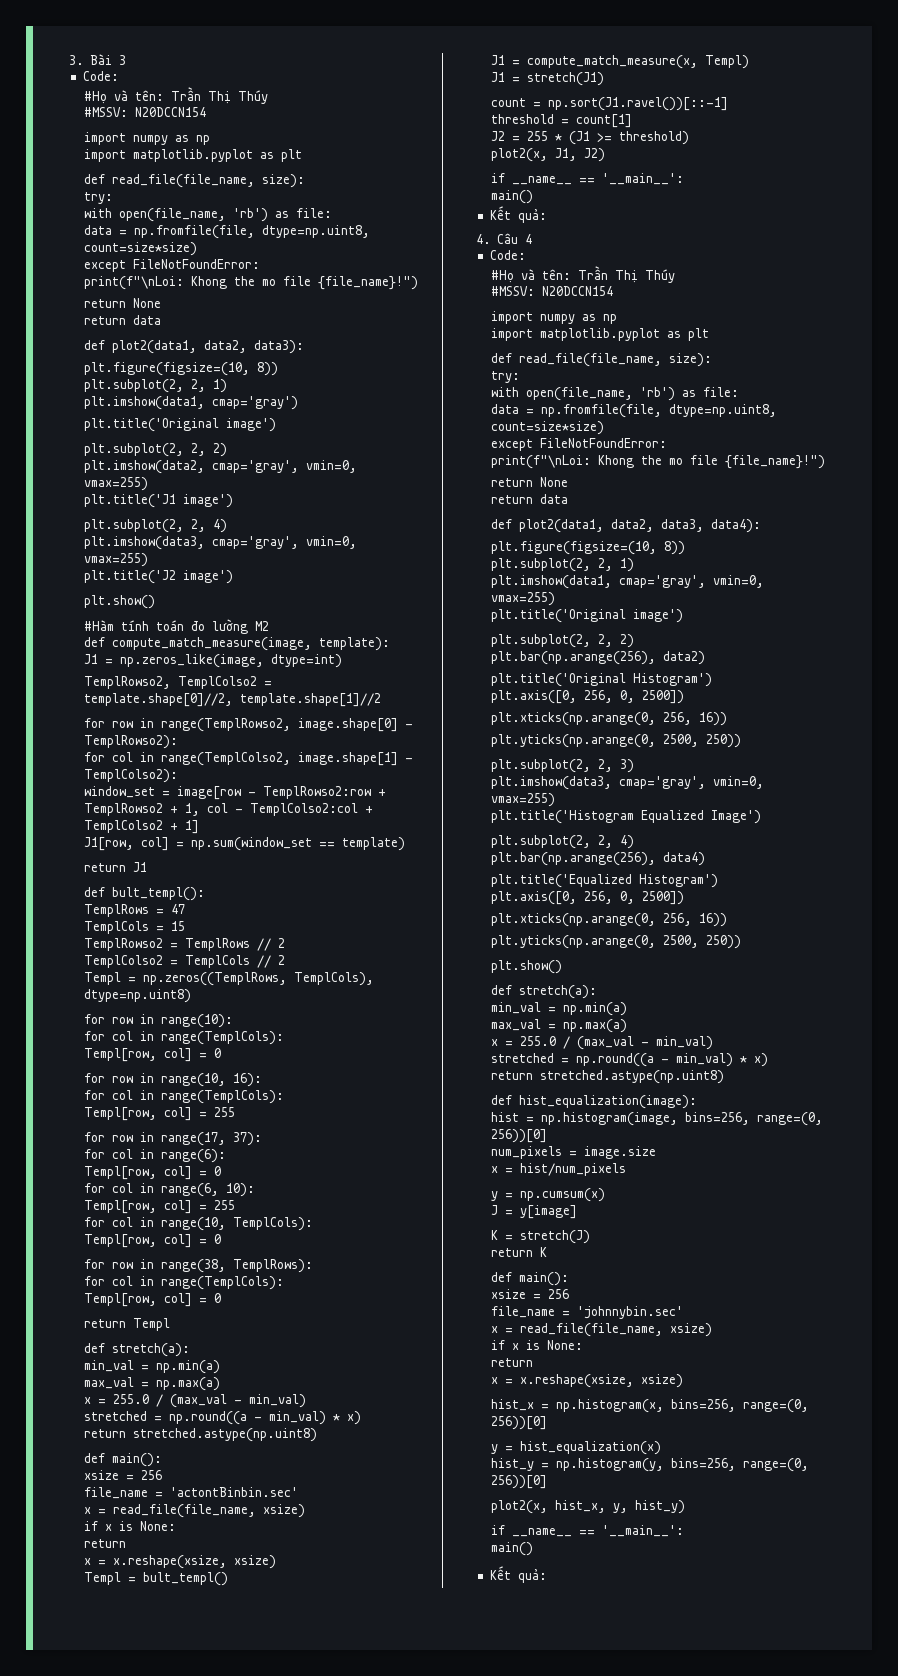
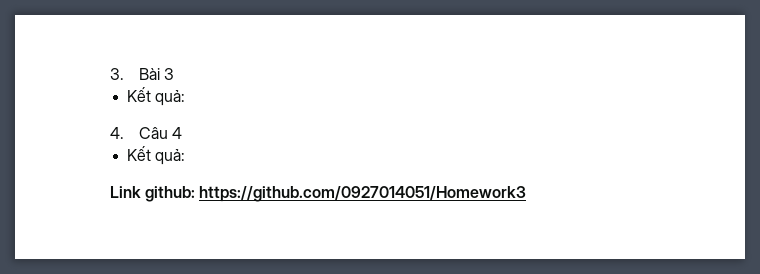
  3. Bài 3
- Code:
- #Họ và tên: Trần Thị Thúy
- #MSSV: N20DCCN154
- import numpy as np
- import matplotlib.pyplot as plt
- def read_file(file_name, size):
- try:
- with open(file_name, 'rb') as file:
- data = np.fromfile(file, dtype=np.uint8, count=size*size)
- except FileNotFoundError:
- print(f"\nLoi: Khong the mo file {file_name}!")
- return None
- return data
- def plot2(data1, data2, data3):
- plt.figure(figsize=(10, 8))
- plt.subplot(2, 2, 1)
- plt.imshow(data1, cmap='gray')
- plt.title('Original image')
- plt.subplot(2, 2, 2)
- plt.imshow(data2, cmap='gray', vmin=0, vmax=255)
- plt.title('J1 image')
- plt.subplot(2, 2, 4)
- plt.imshow(data3, cmap='gray', vmin=0, vmax=255)
- plt.title('J2 image')
- plt.show()
- #Hàm tính toán đo lường M2
- def compute_match_measure(image, template):
- J1 = np.zeros_like(image, dtype=int)
- TemplRowso2, TemplColso2 = template.shape[0]//2, template.shape[1]//2
- for row in range(TemplRowso2, image.shape[0] - TemplRowso2):
- for col in range(TemplColso2, image.shape[1] - TemplColso2):
- window_set = image[row - TemplRowso2:row + TemplRowso2 + 1, col - TemplColso2:col + TemplColso2 + 1]
- J1[row, col] = np.sum(window_set == template)
- return J1
- def bult_templ():
- TemplRows = 47
- TemplCols = 15
- TemplRowso2 = TemplRows // 2
- TemplColso2 = TemplCols // 2
- Templ = np.zeros((TemplRows, TemplCols), dtype=np.uint8)
- for row in range(10):
- for col in range(TemplCols):
- Templ[row, col] = 0
- for row in range(10, 16):
- for col in range(TemplCols):
- Templ[row, col] = 255
- for row in range(17, 37):
- for col in range(6):
- Templ[row, col] = 0
- for col in range(6, 10):
- Templ[row, col] = 255
- for col in range(10, TemplCols):
- Templ[row, col] = 0
- for row in range(38, TemplRows):
- for col in range(TemplCols):
- Templ[row, col] = 0
- return Templ
- def stretch(a):
- min_val = np.min(a)
- max_val = np.max(a)
- x = 255.0 / (max_val - min_val)
- stretched = np.round((a - min_val) * x)
- return stretched.astype(np.uint8)
- def main():
- xsize = 256
- file_name = 'actontBinbin.sec'
- x = read_file(file_name, xsize)
- if x is None:
- return
- x = x.reshape(xsize, xsize)
- Templ = bult_templ()
- J1 = compute_match_measure(x, Templ)
- J1 = stretch(J1)
- count = np.sort(J1.ravel())[::-1]
- threshold = count[1]
- J2 = 255 * (J1 >= threshold)
- plot2(x, J1, J2)
- if __name__ == '__main__':
- main()
  4. Câu 4
- Code:
- #Họ và tên: Trần Thị Thúy
- #MSSV: N20DCCN154
- import numpy as np
- import matplotlib.pyplot as plt
- def read_file(file_name, size):
- try:
- with open(file_name, 'rb') as file:
- data = np.fromfile(file, dtype=np.uint8, count=size*size)
- except FileNotFoundError:
- print(f"\nLoi: Khong the mo file {file_name}!")
- return None
- return data
- def plot2(data1, data2, data3, data4):
- plt.figure(figsize=(10, 8))
- plt.subplot(2, 2, 1)
- plt.imshow(data1, cmap='gray', vmin=0, vmax=255)
- plt.title('Original image')
- plt.subplot(2, 2, 2)
- plt.bar(np.arange(256), data2)
- plt.title('Original Histogram')
- plt.axis([0, 256, 0, 2500])
- plt.xticks(np.arange(0, 256, 16))
- plt.yticks(np.arange(0, 2500, 250))
- plt.subplot(2, 2, 3)
- plt.imshow(data3, cmap='gray', vmin=0, vmax=255)
- plt.title('Histogram Equalized Image')
- plt.subplot(2, 2, 4)
- plt.bar(np.arange(256), data4)
- plt.title('Equalized Histogram')
- plt.axis([0, 256, 0, 2500])
- plt.xticks(np.arange(0, 256, 16))
- plt.yticks(np.arange(0, 2500, 250))
- plt.show()
- def stretch(a):
- min_val = np.min(a)
- max_val = np.max(a)
- x = 255.0 / (max_val - min_val)
- stretched = np.round((a - min_val) * x)
- return stretched.astype(np.uint8)
- def hist_equalization(image):
- hist = np.histogram(image, bins=256, range=(0, 256))[0]
- num_pixels = image.size
- x = hist/num_pixels
- y = np.cumsum(x)
- J = y[image]
- K = stretch(J)
- return K
- def main():
- xsize = 256
- file_name = 'johnnybin.sec'
- x = read_file(file_name, xsize)
- if x is None:
- return
- x = x.reshape(xsize, xsize)
- hist_x = np.histogram(x, bins=256, range=(0, 256))[0]
- y = hist_equalization(x)
- hist_y = np.histogram(y, bins=256, range=(0, 256))[0]
- plot2(x, hist_x, y, hist_y)
- if __name__ == '__main__':
- main()
  Kết quả:
+ Link github: https://github.com/0927014051/Homework3

